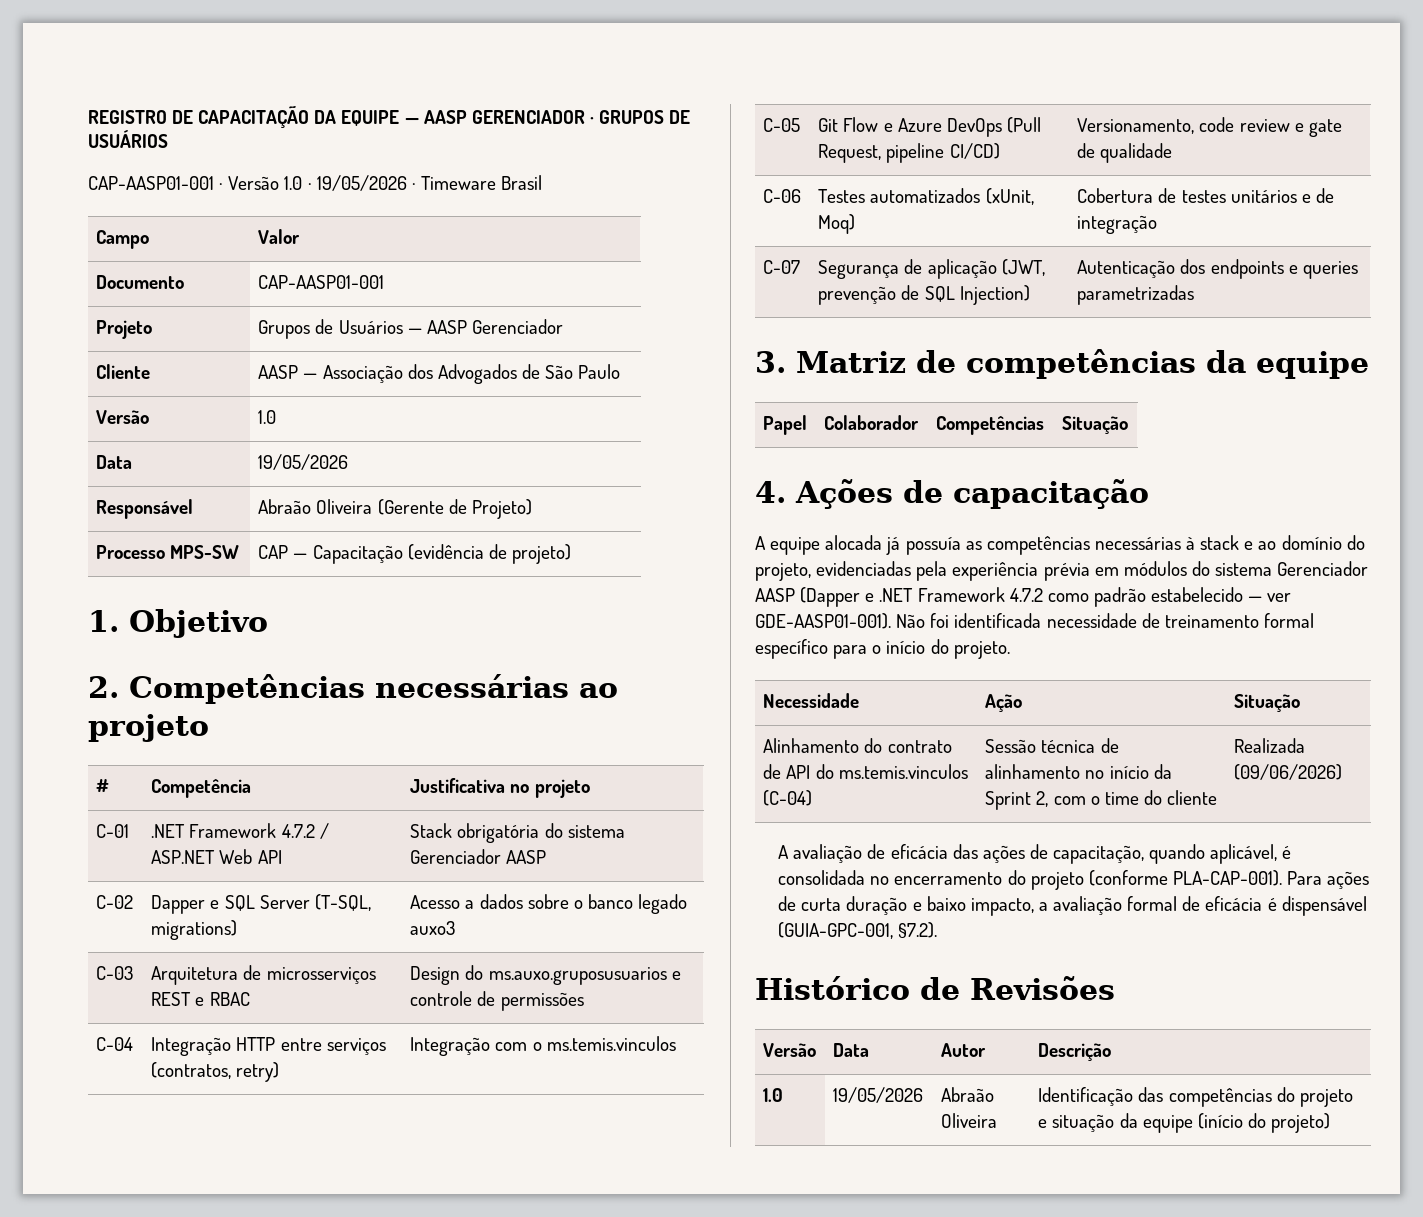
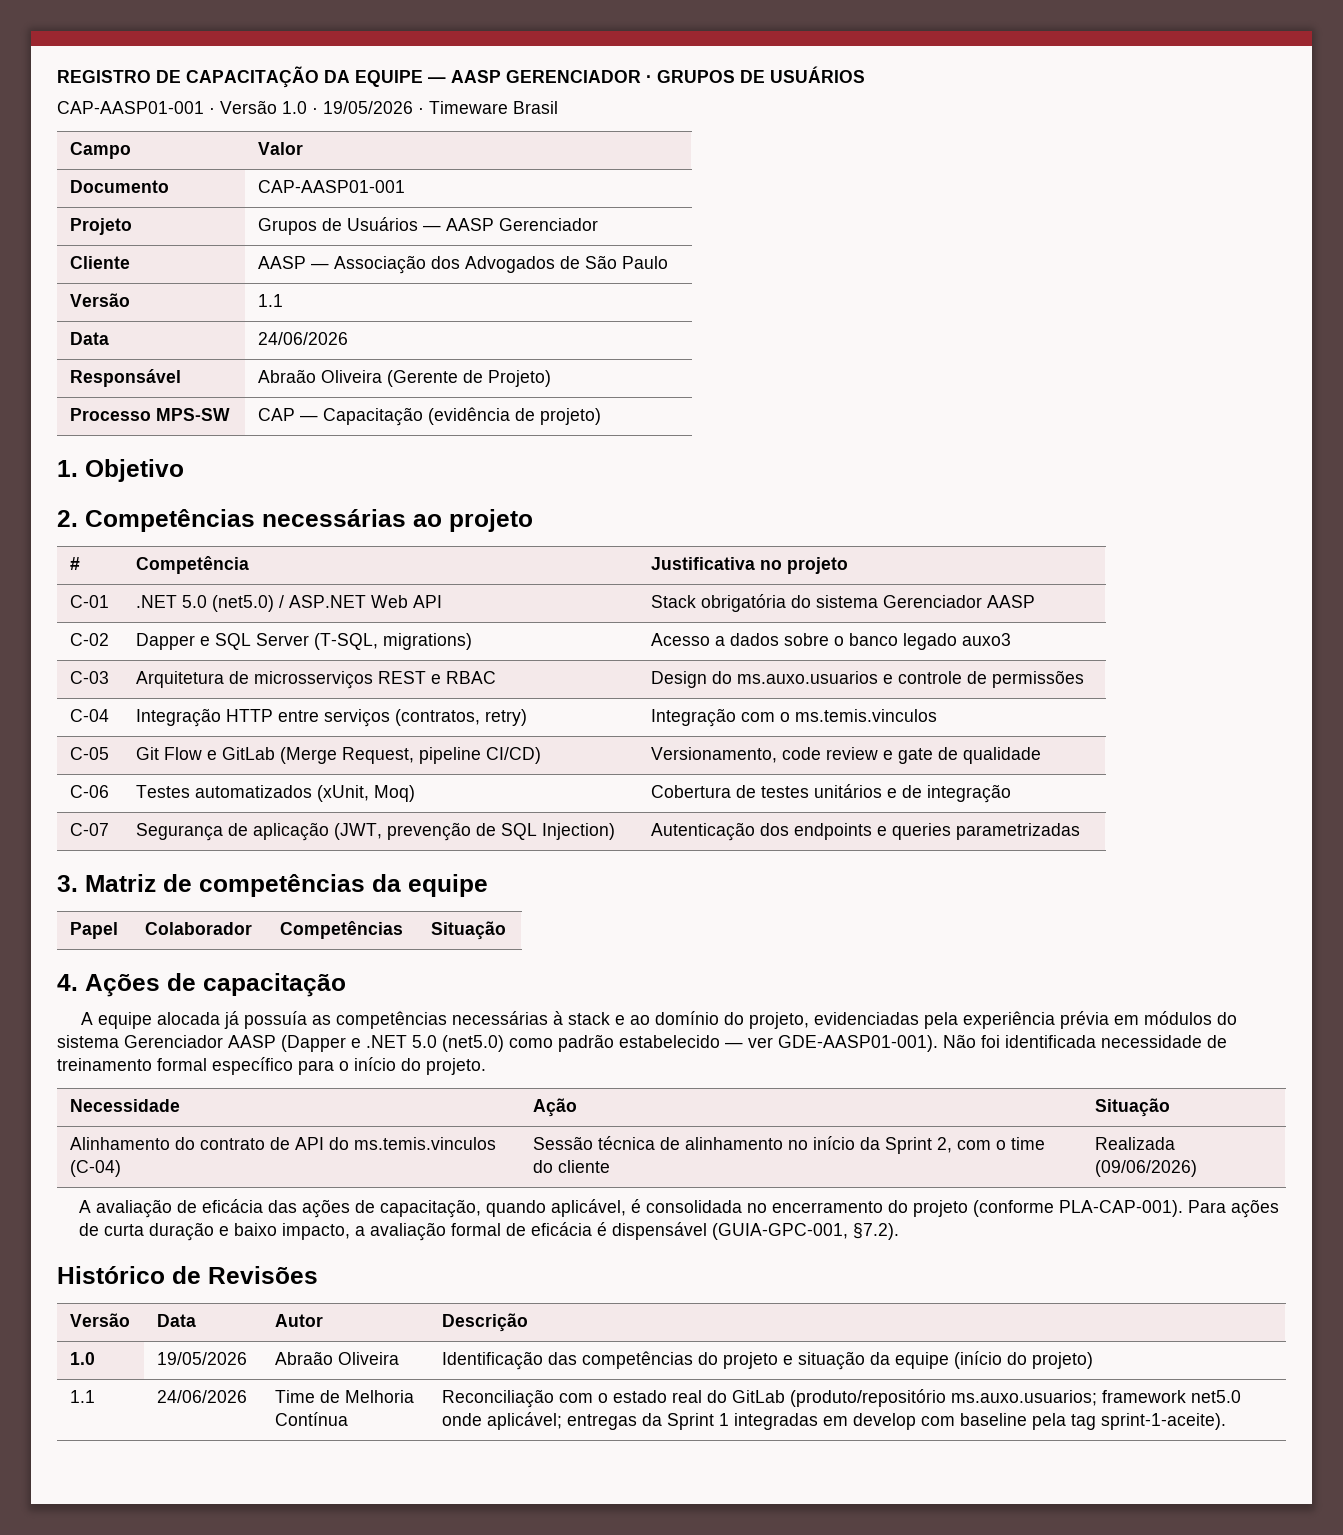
- Versão | 1.0
- Data | 19/05/2026
+ Versão | 1.1
+ Data | 24/06/2026
- C-01 | .NET Framework 4.7.2 / ASP.NET Web API | Stack obrigatória do sistema Gerenciador AASP
+ C-01 | .NET 5.0 (net5.0) / ASP.NET Web API | Stack obrigatória do sistema Gerenciador AASP
- C-03 | Arquitetura de microsserviços REST e RBAC | Design do ms.auxo.gruposusuarios e controle de permissões
+ C-03 | Arquitetura de microsserviços REST e RBAC | Design do ms.auxo.usuarios e controle de permissões
- C-05 | Git Flow e Azure DevOps (Pull Request, pipeline CI/CD) | Versionamento, code review e gate de qualidade
+ C-05 | Git Flow e GitLab (Merge Request, pipeline CI/CD) | Versionamento, code review e gate de qualidade
- A equipe alocada já possuía as competências necessárias à stack e ao domínio do projeto, evidenciadas pela experiência prévia em módulos do sistema Gerenciador AASP (Dapper e .NET Framework 4.7.2 como padrão estabelecido — ver GDE-AASP01-001).
+ A equipe alocada já possuía as competências necessárias à stack e ao domínio do projeto, evidenciadas pela experiência prévia em módulos do sistema Gerenciador AASP (Dapper e .NET 5.0 (net5.0) como padrão estabelecido — ver GDE-AASP01-001).
+ 1.1 | 24/06/2026 | Time de Melhoria Contínua | Reconciliação com o estado real do GitLab (produto/repositório ms.auxo.usuarios; framework net5.0 onde aplicável; entregas da Sprint 1 integradas em develop com baseline pela tag sprint-1-aceite).

